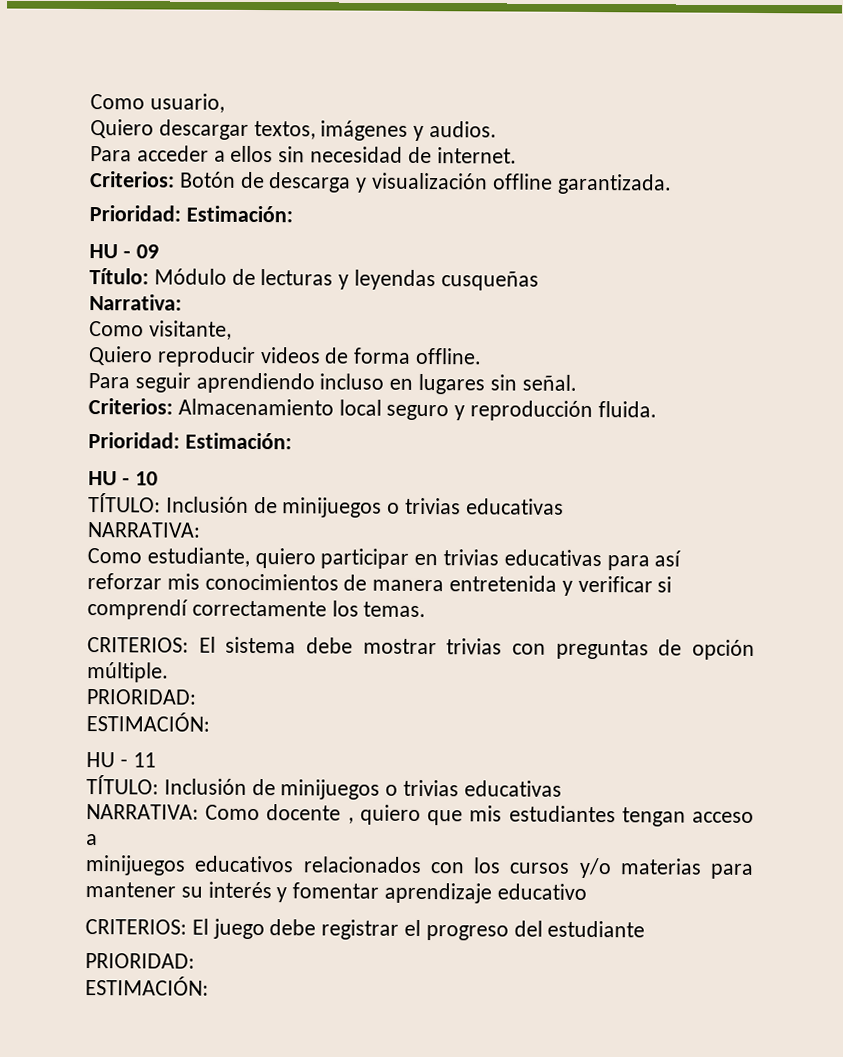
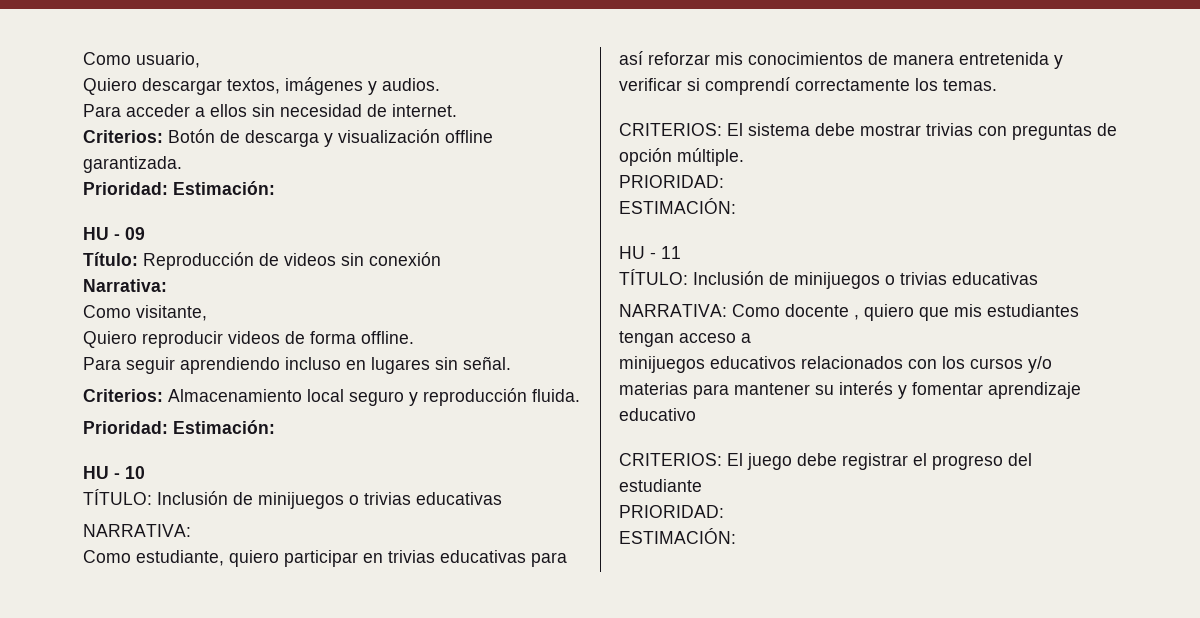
- Título: Módulo de lecturas y leyendas cusqueñas
+ Título: Reproducción de videos sin conexión

